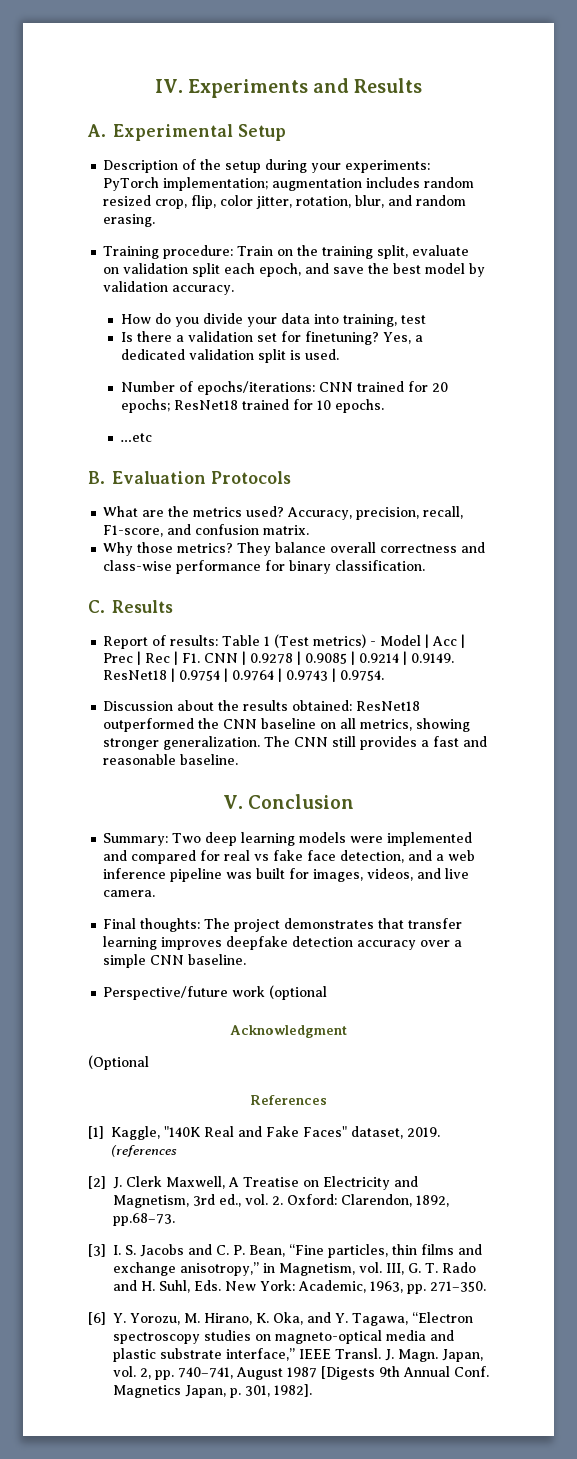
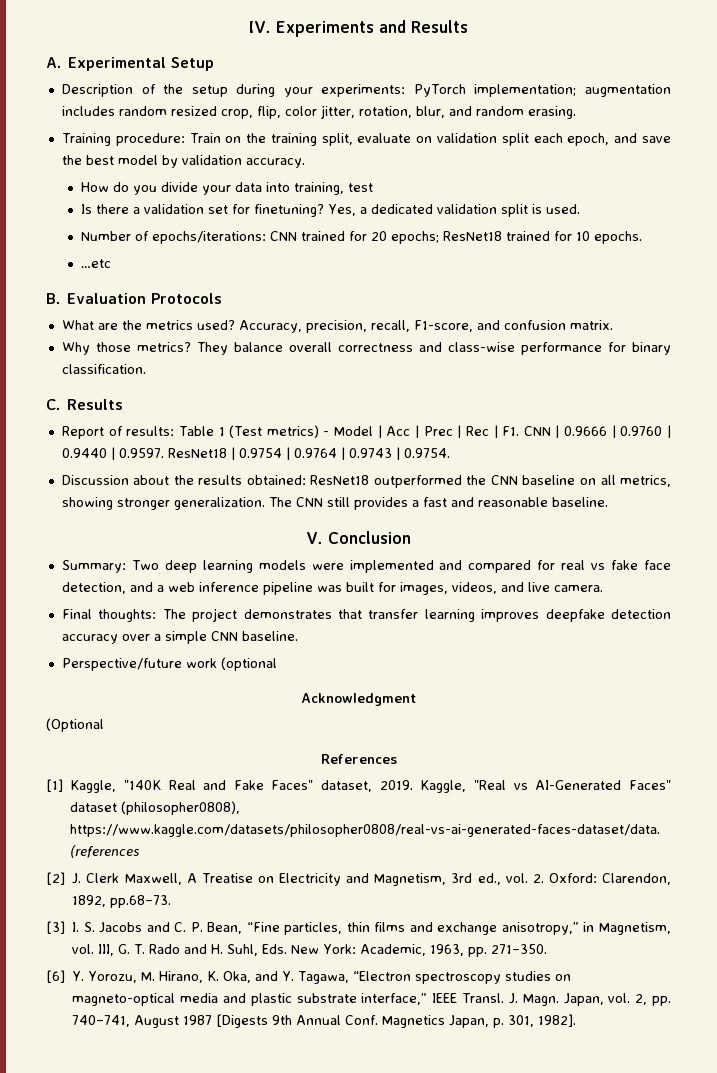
- Report of results: Table 1 (Test metrics) - Model | Acc | Prec | Rec | F1. CNN | 0.9278 | 0.9085 | 0.9214 | 0.9149. ResNet18 | 0.9754 | 0.9764 | 0.9743 | 0.9754.
+ Report of results: Table 1 (Test metrics) - Model | Acc | Prec | Rec | F1. CNN | 0.9666 | 0.9760 | 0.9440 | 0.9597. ResNet18 | 0.9754 | 0.9764 | 0.9743 | 0.9754.
- (references
+ Kaggle, "Real vs AI-Generated Faces" dataset (philosopher0808), https://www.kaggle.com/datasets/philosopher0808/real-vs-ai-generated-faces-dataset/data. (references

